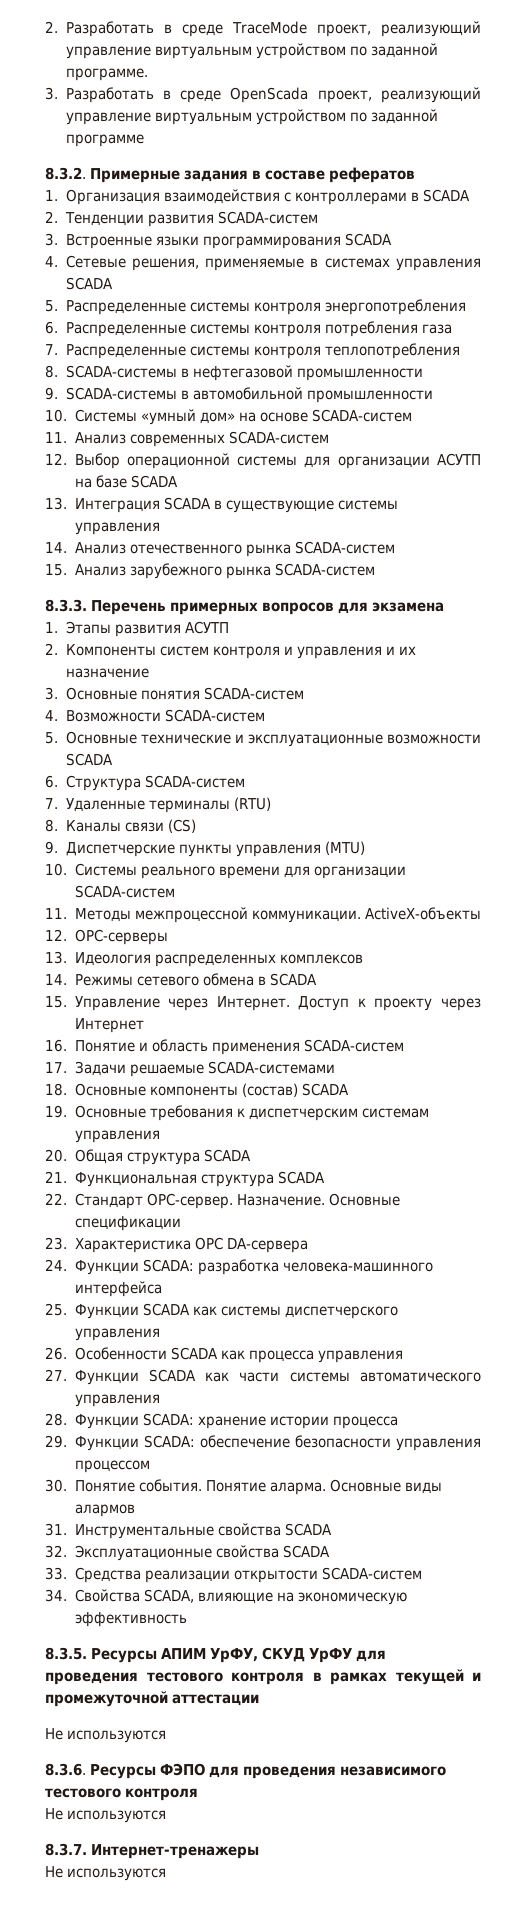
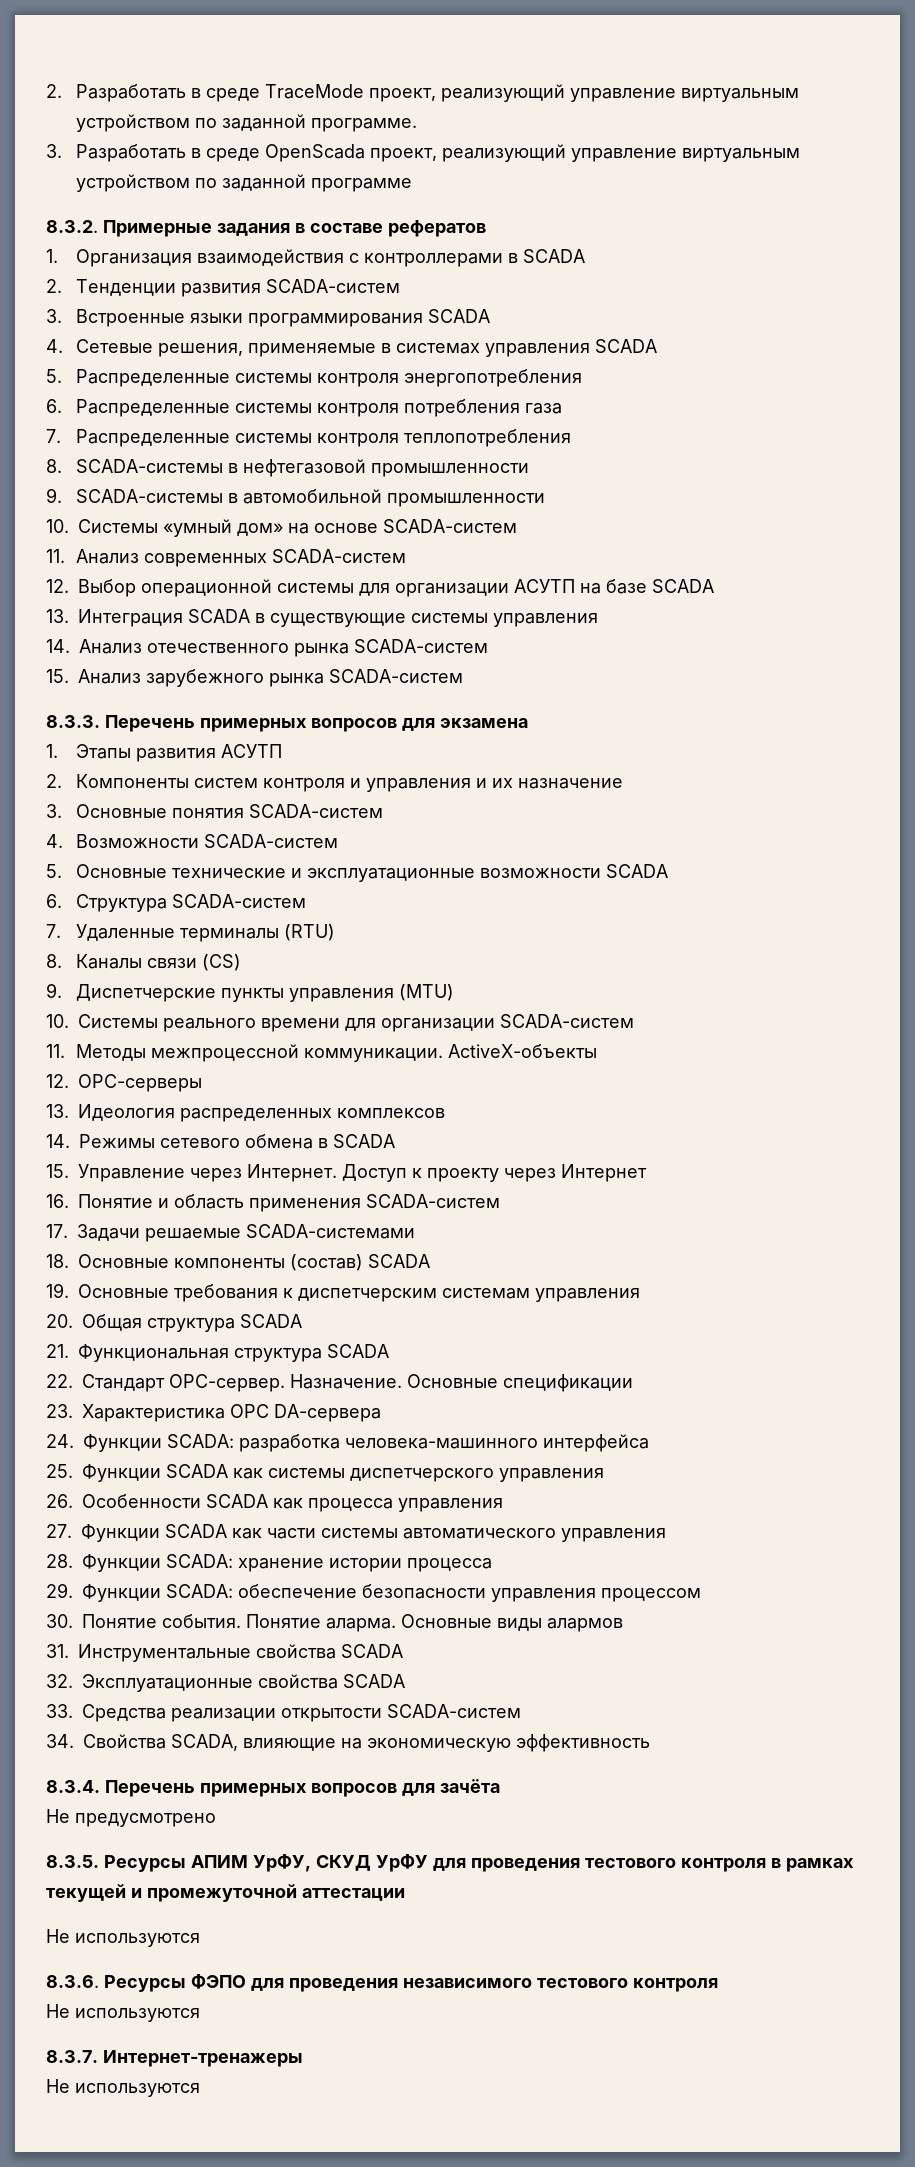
+ 8.3.4. Перечень примерных вопросов для зачёта
+ Не предусмотрено

